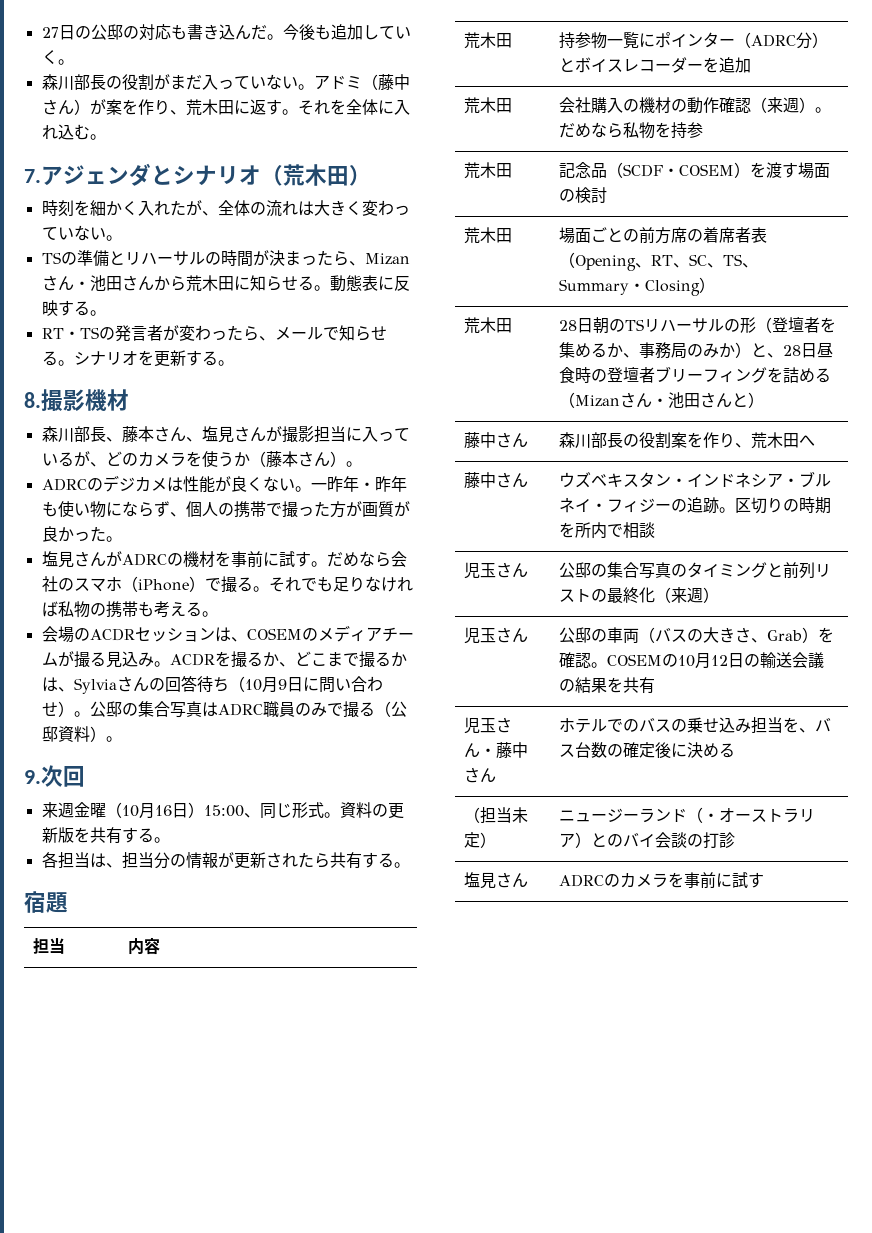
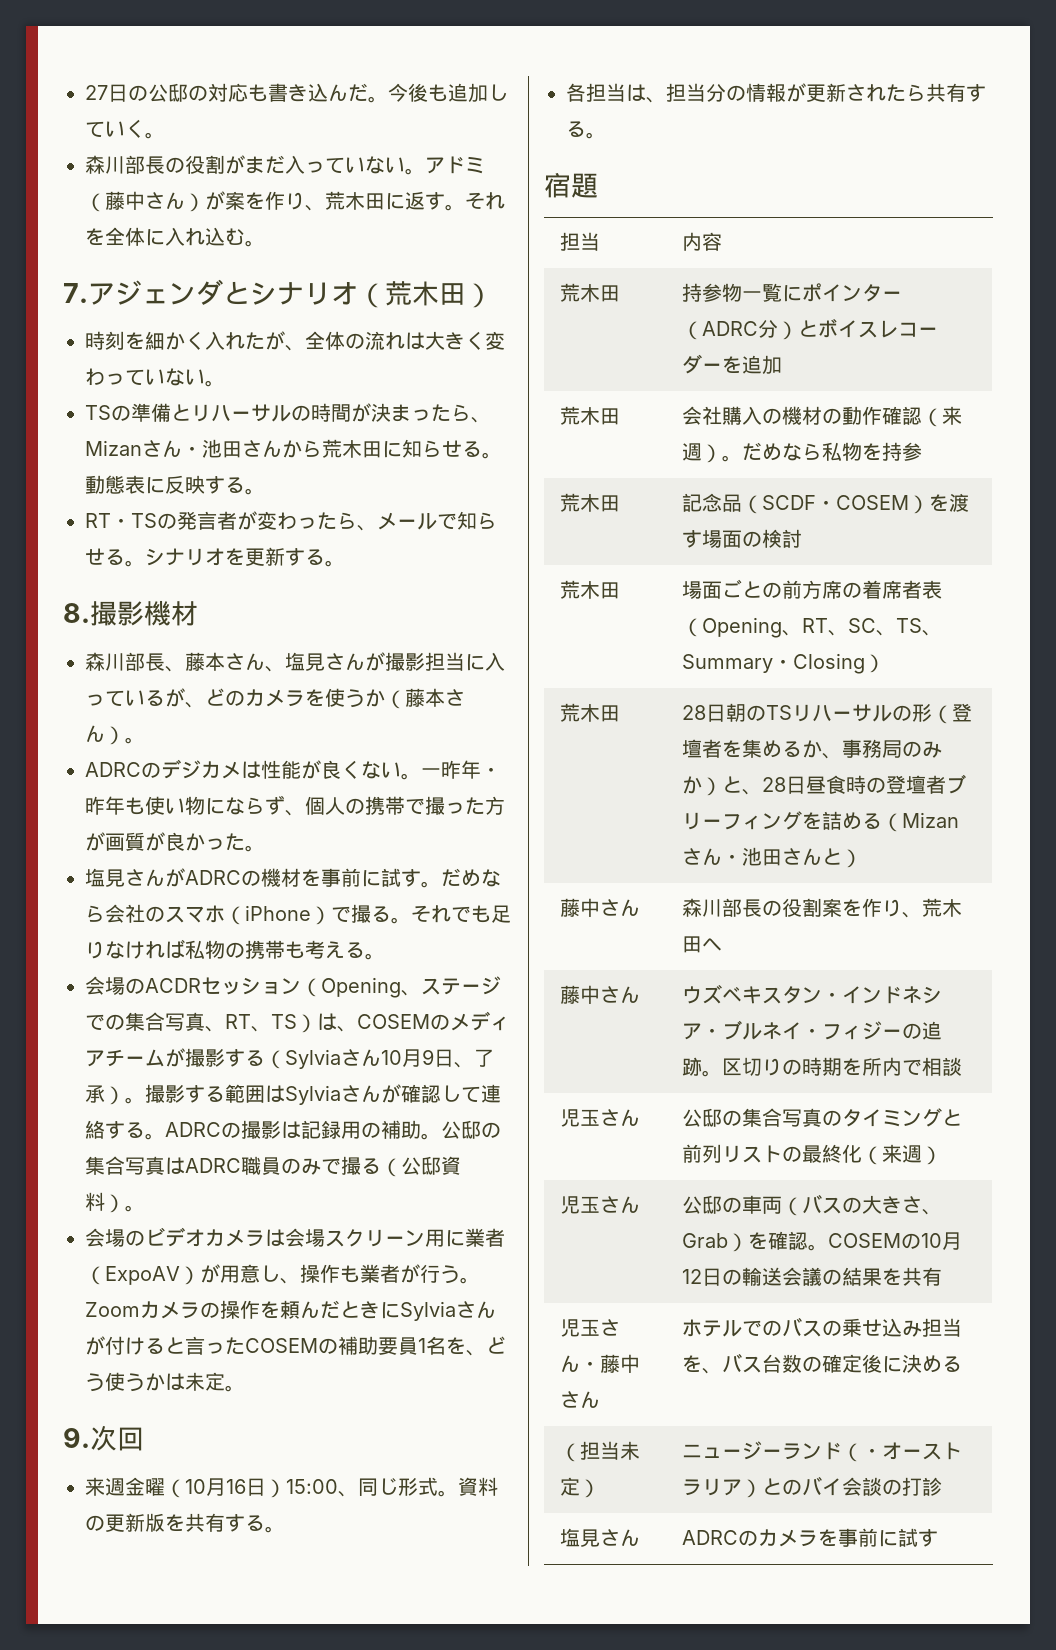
- 会場のACDRセッションは、COSEMのメディアチームが撮る見込み。ACDRを撮るか、どこまで撮るかは、Sylviaさんの回答待ち（10月9日に問い合わせ）。
+ 会場のACDRセッション（Opening、ステージでの集合写真、RT、TS）は、COSEMのメディアチームが撮影する（Sylviaさん10月9日、了承）。撮影する範囲はSylviaさんが確認して連絡する。ADRCの撮影は記録用の補助。
+ 会場のビデオカメラは会場スクリーン用に業者（ExpoAV）が用意し、操作も業者が行う。Zoomカメラの操作を頼んだときにSylviaさんが付けると言ったCOSEMの補助要員1名を、どう使うかは未定。

